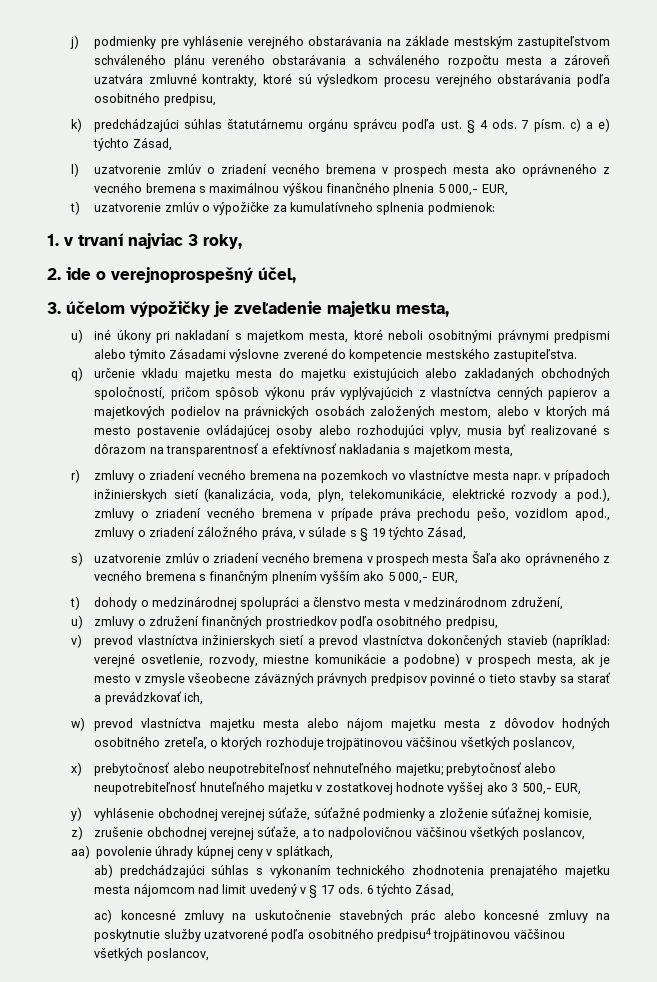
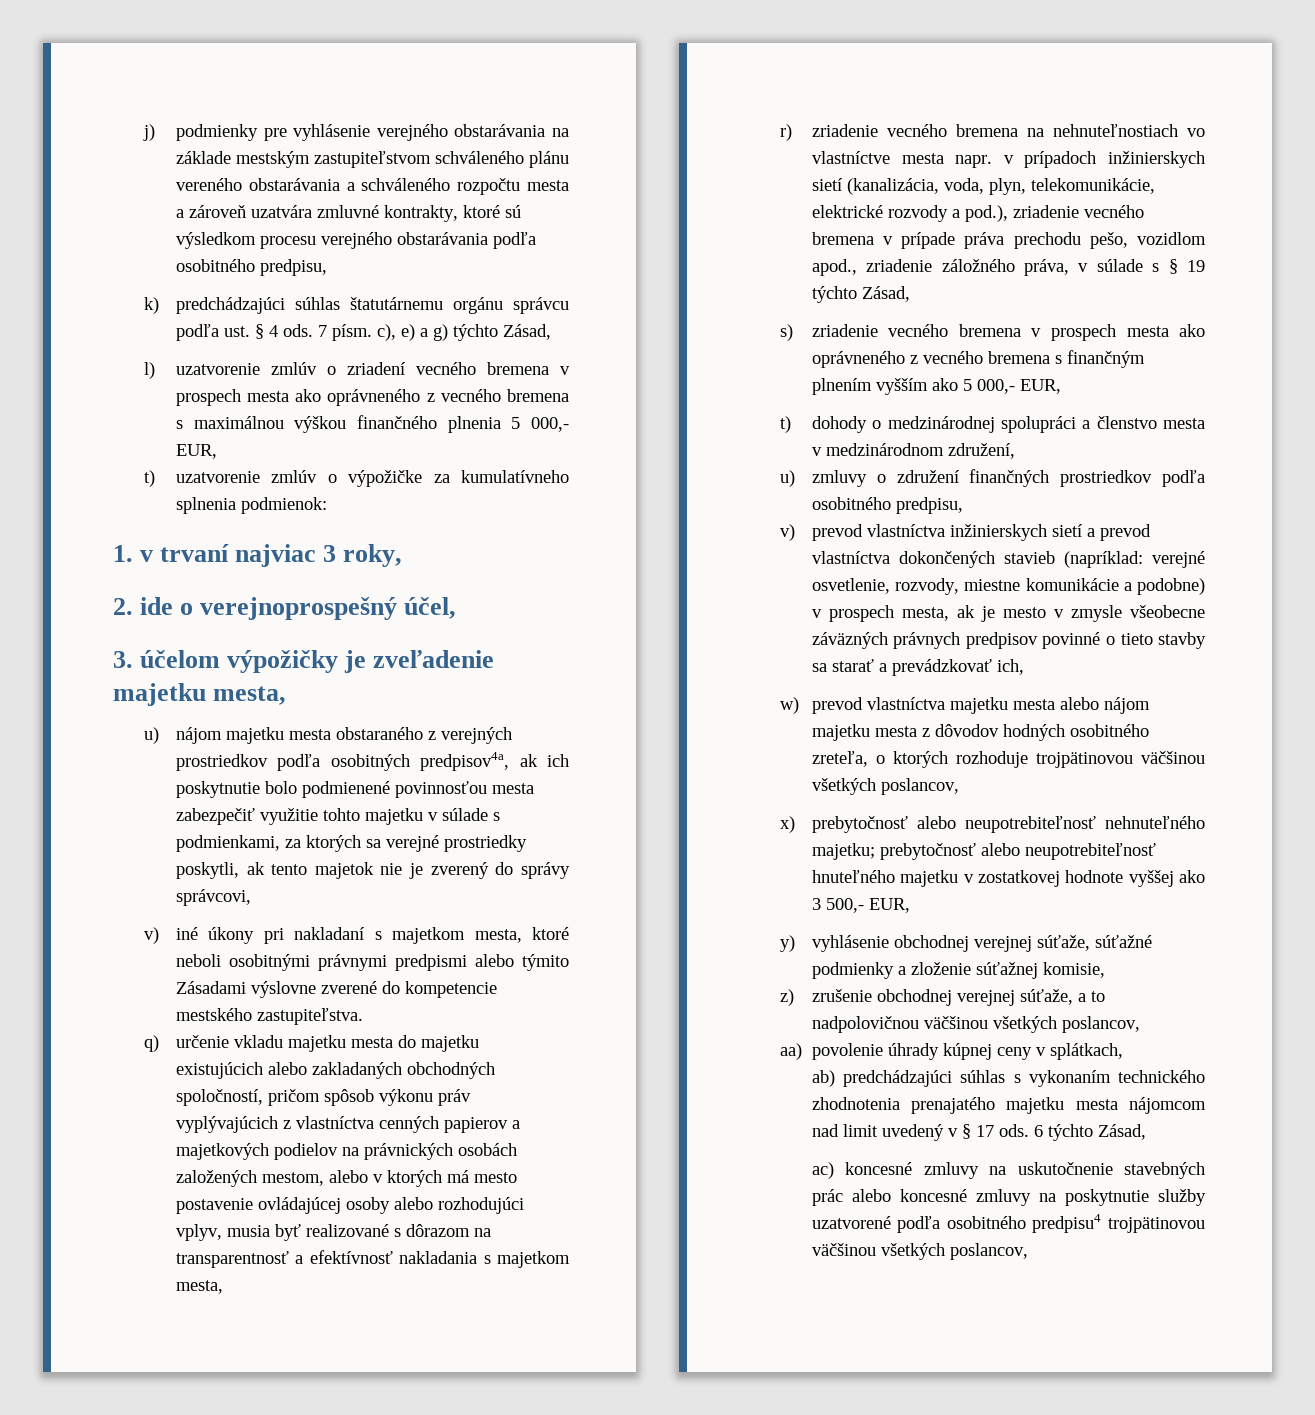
- 7 písm. c) a e) týchto Zásad,
+ 7 písm. c), e) a g) týchto Zásad,
- u) iné úkony pri nakladaní s majetkom mesta, ktoré neboli osobitnými právnymi predpismi alebo týmito Zásadami výslovne zverené do kompetencie mestského zastupiteľstva.
+ u) nájom majetku mesta obstaraného z verejných prostriedkov podľa osobitných predpisov4a, ak ich poskytnutie bolo podmienené povinnosťou mesta zabezpečiť využitie tohto majetku v súlade s podmienkami, za ktorých sa verejné prostriedky poskytli, ak tento majetok nie je zverený do správy správcovi,
+ v) iné úkony pri nakladaní s majetkom mesta, ktoré neboli osobitnými právnymi predpismi alebo týmito Zásadami výslovne zverené do kompetencie mestského zastupiteľstva.
- r) zmluvy o zriadení vecného bremena na pozemkoch vo vlastníctve mesta napr. v prípadoch inžinierskych sietí (kanalizácia, voda, plyn, telekomunikácie, elektrické rozvody a pod.), zmluvy o zriadení vecného bremena v prípade práva prechodu pešo, vozidlom apod., zmluvy o zriadení záložného práva, v súlade s § 19 týchto Zásad,
+ r) zriadenie vecného bremena na nehnuteľnostiach vo vlastníctve mesta napr. v prípadoch inžinierskych sietí (kanalizácia, voda, plyn, telekomunikácie, elektrické rozvody a pod.), zriadenie vecného bremena v prípade práva prechodu pešo, vozidlom apod., zriadenie záložného práva, v súlade s § 19 týchto Zásad,
- s) uzatvorenie zmlúv o zriadení vecného bremena v prospech mesta Šaľa ako oprávneného z vecného bremena s finančným plnením vyšším ako 5 000,- EUR,
+ s) zriadenie vecného bremena v prospech mesta ako oprávneného z vecného bremena s finančným plnením vyšším ako 5 000,- EUR,

